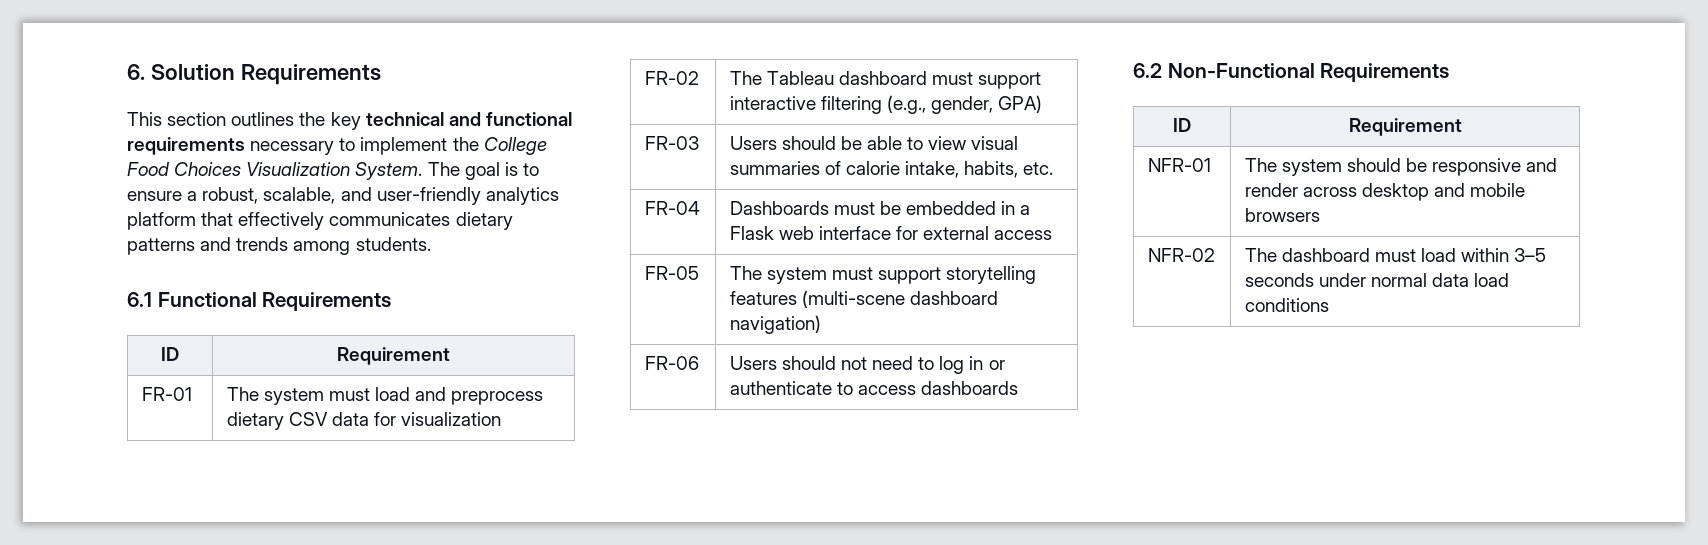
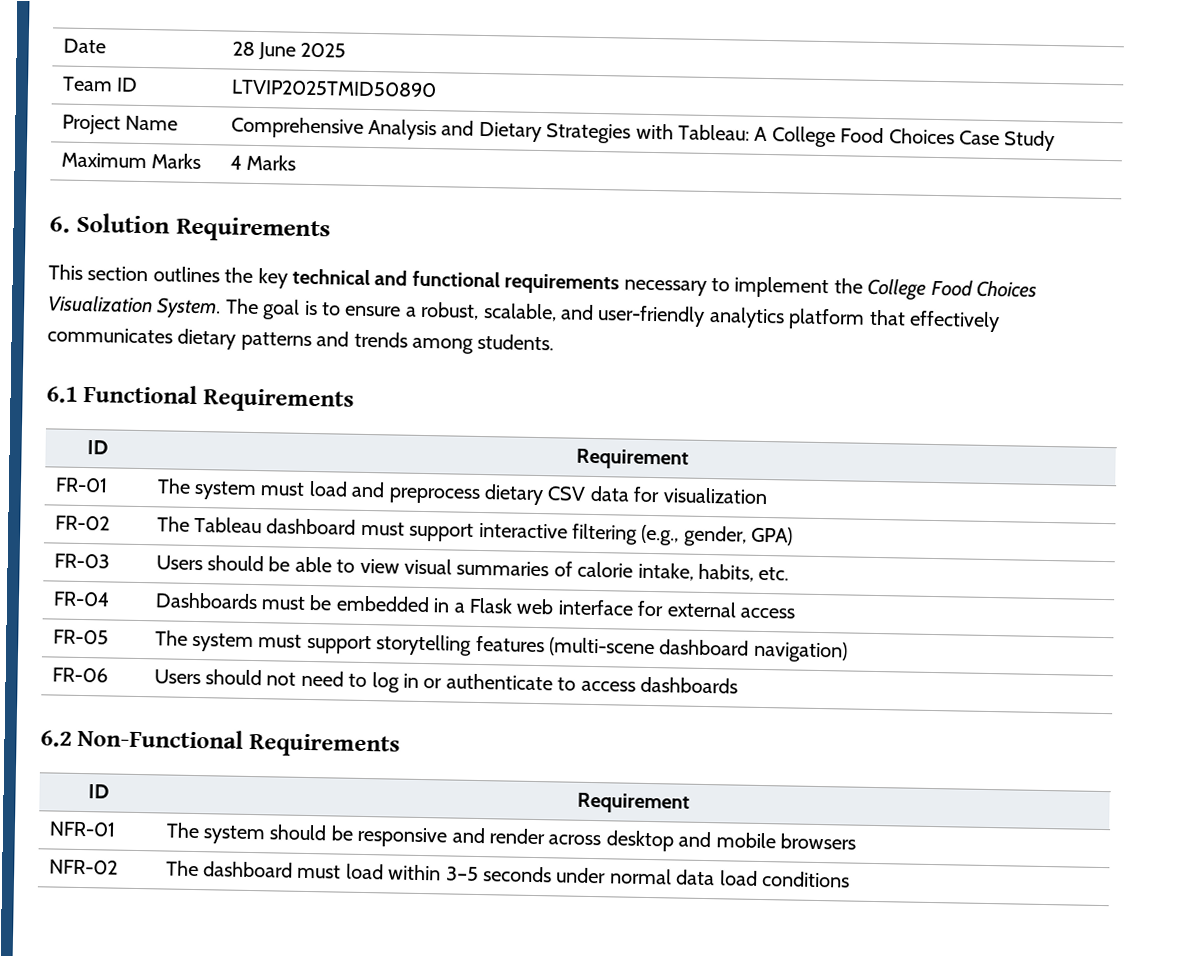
+ Date | 28 June 2025
+ Team ID | LTVIP2025TMID50890
+ Project Name | Comprehensive Analysis and Dietary Strategies with Tableau: A College Food Choices Case Study
+ Maximum Marks | 4 Marks

